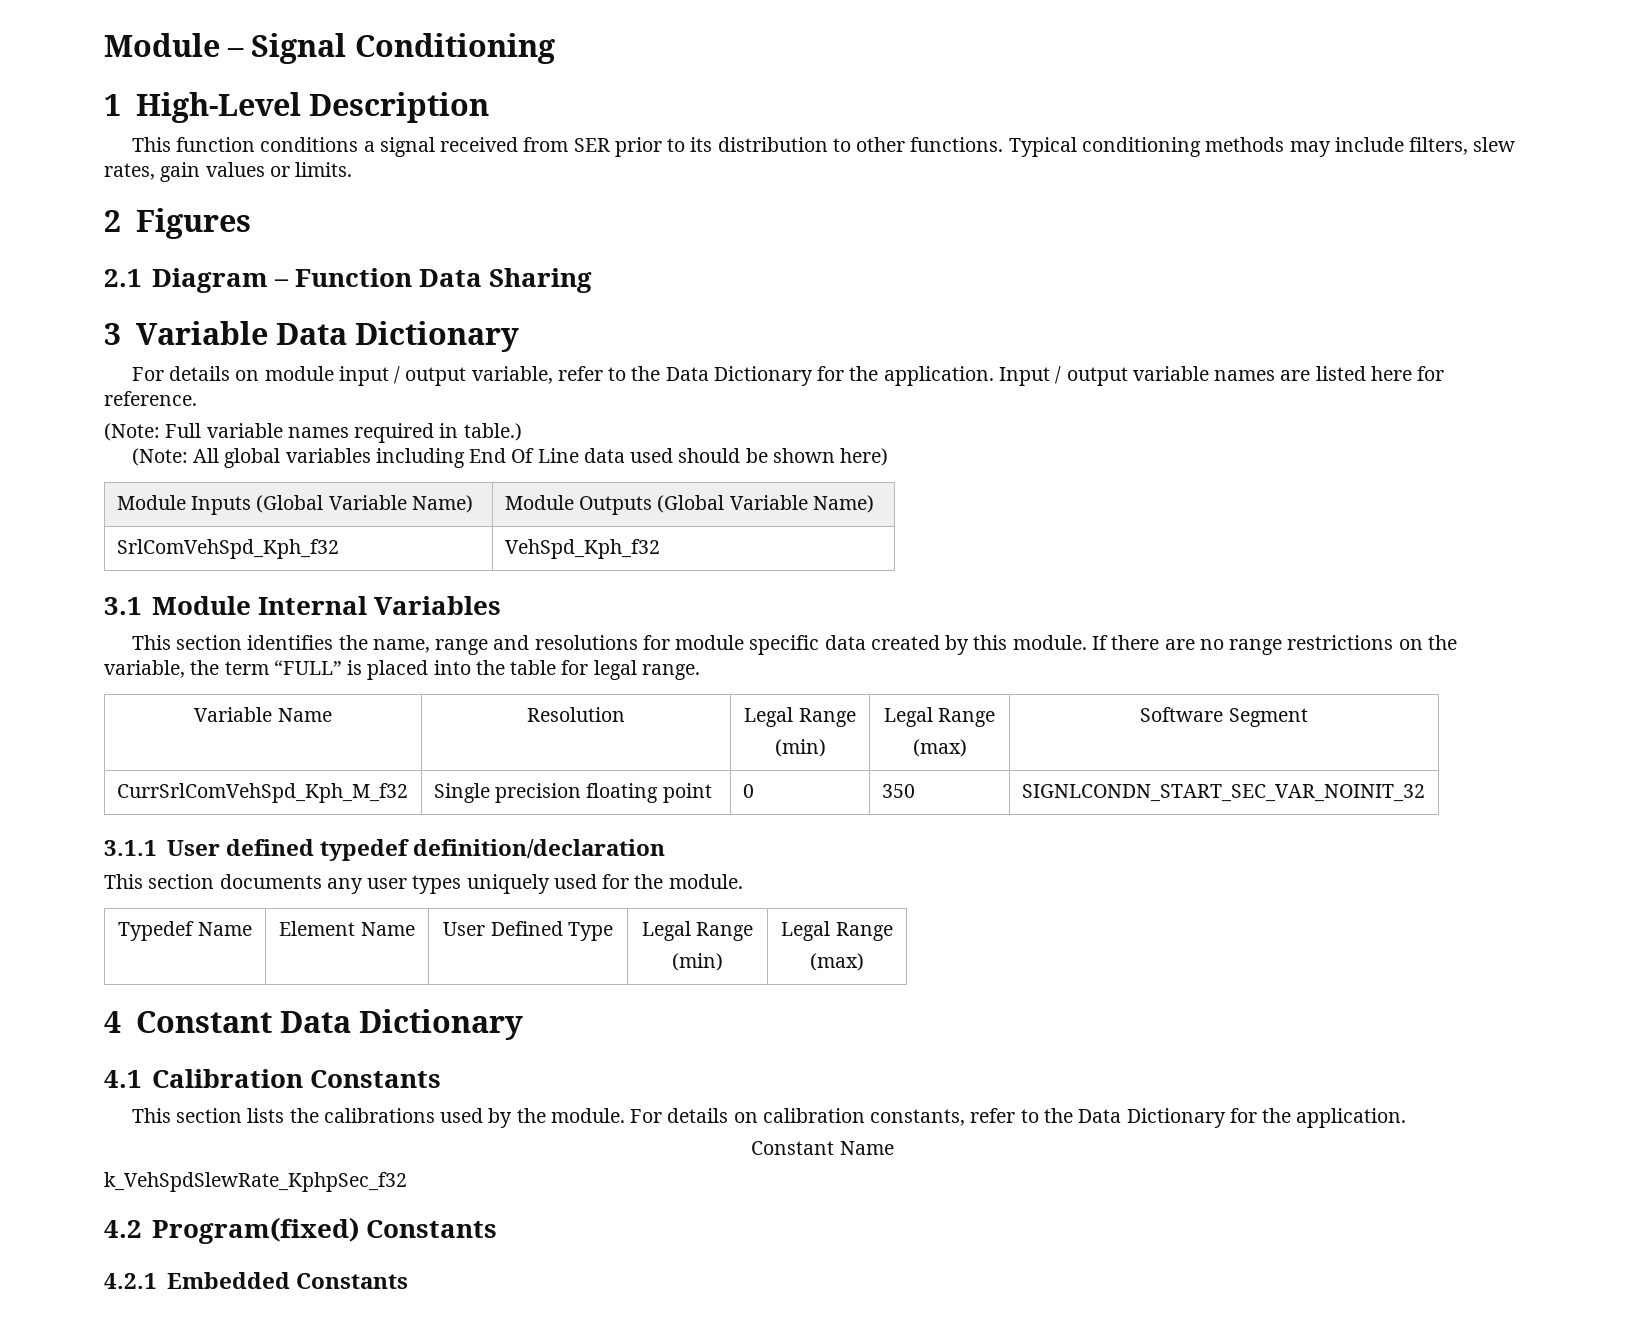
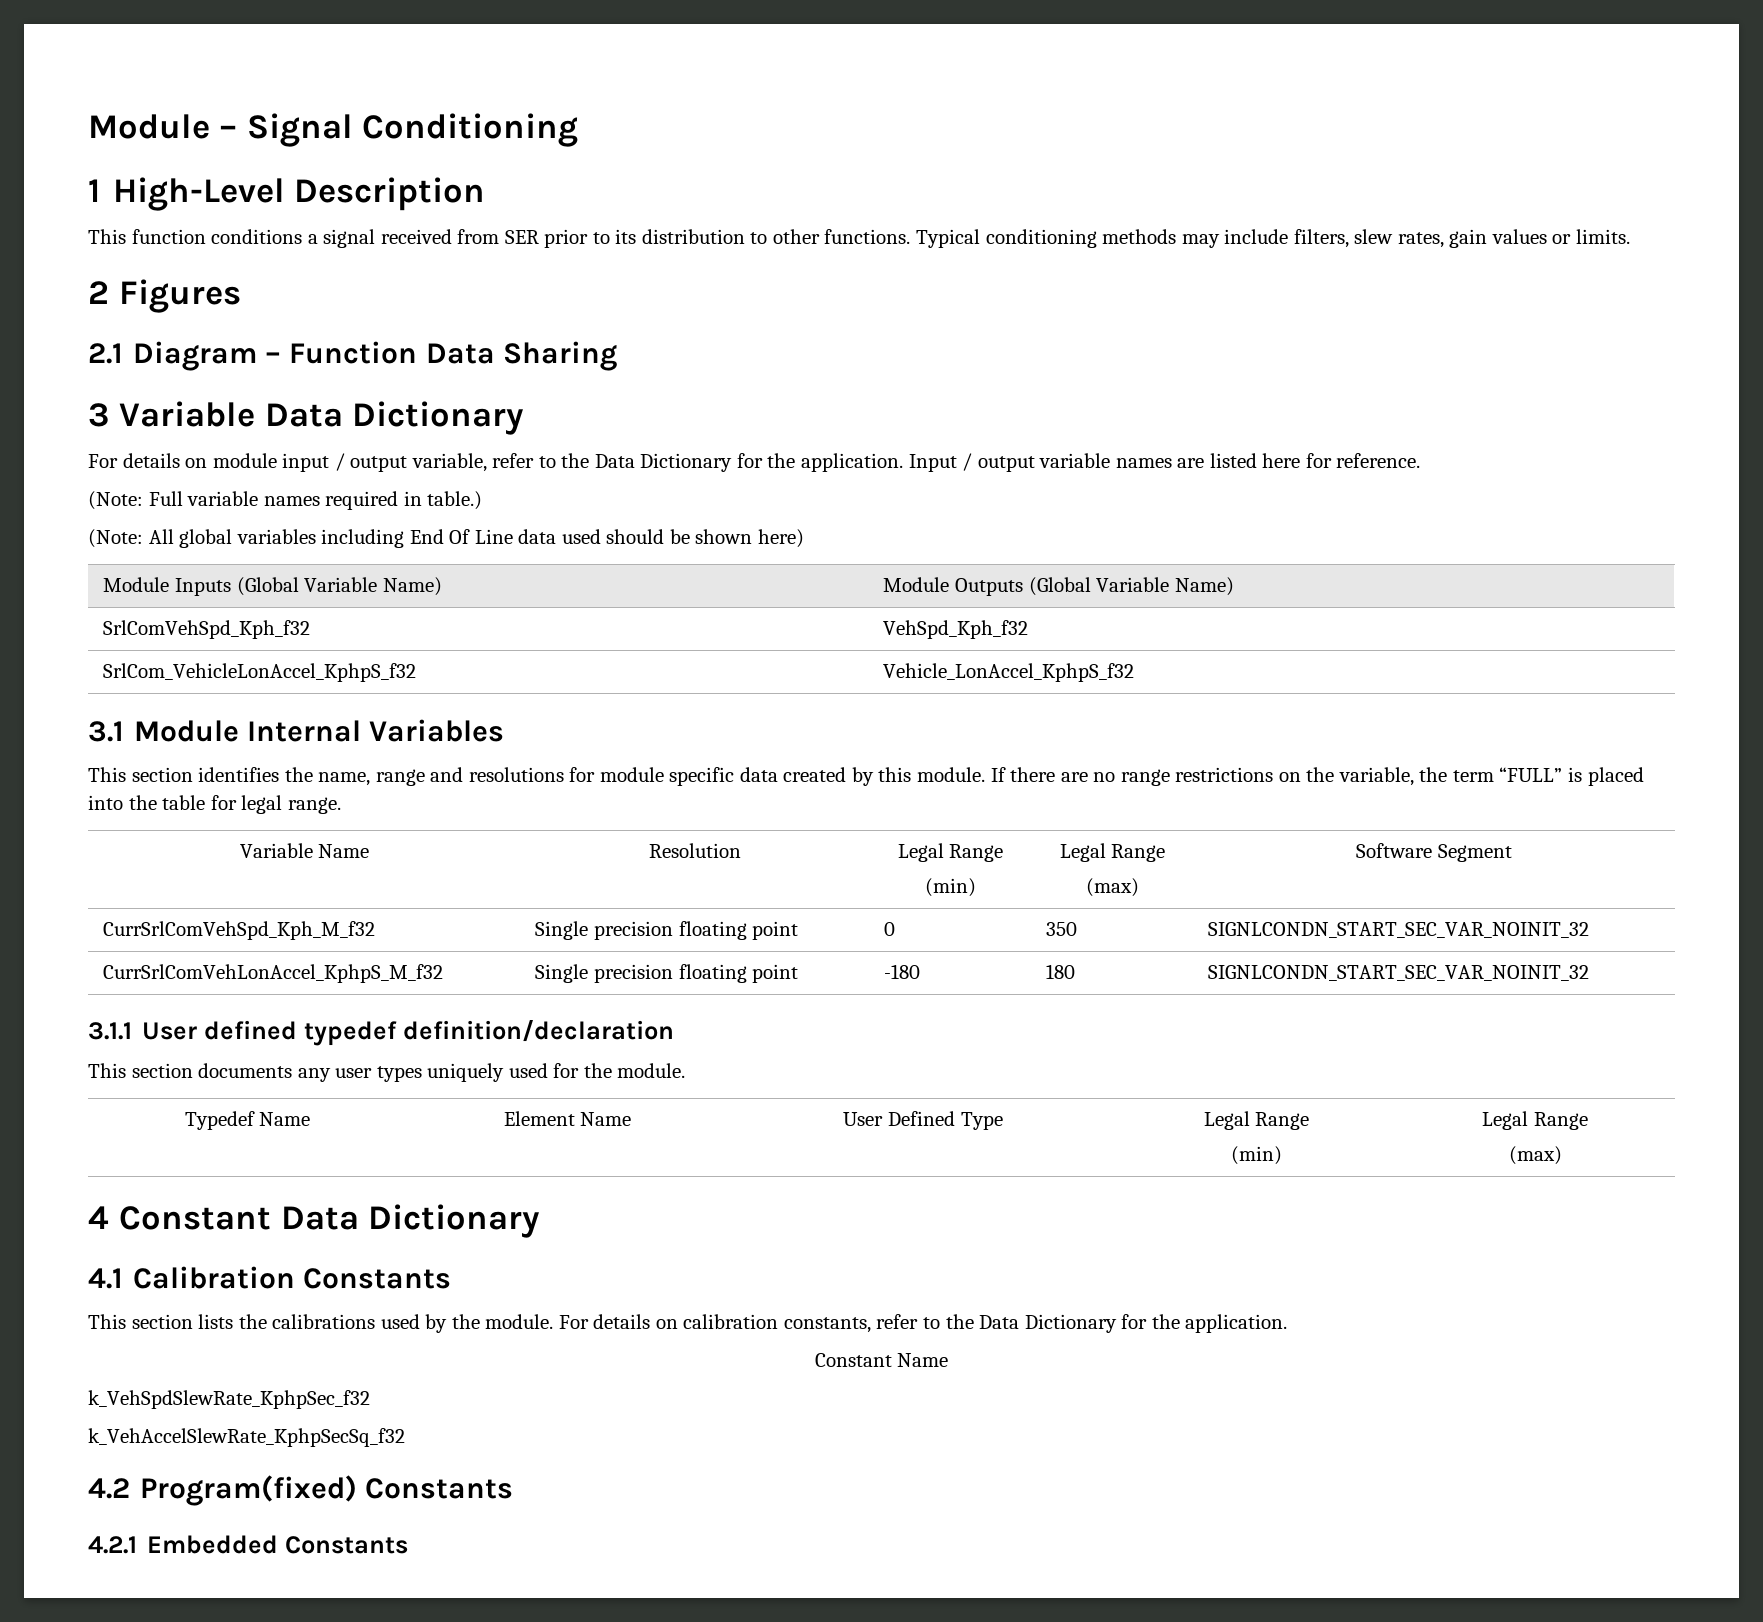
+ SrlCom_VehicleLonAccel_KphpS_f32 | Vehicle_LonAccel_KphpS_f32
+ CurrSrlComVehLonAccel_KphpS_M_f32 | Single precision floating point | -180 | 180 | SIGNLCONDN_START_SEC_VAR_NOINIT_32
+ k_VehAccelSlewRate_KphpSecSq_f32

